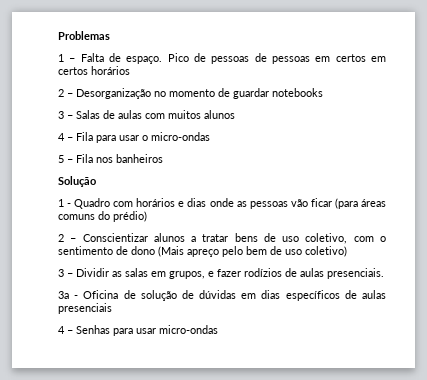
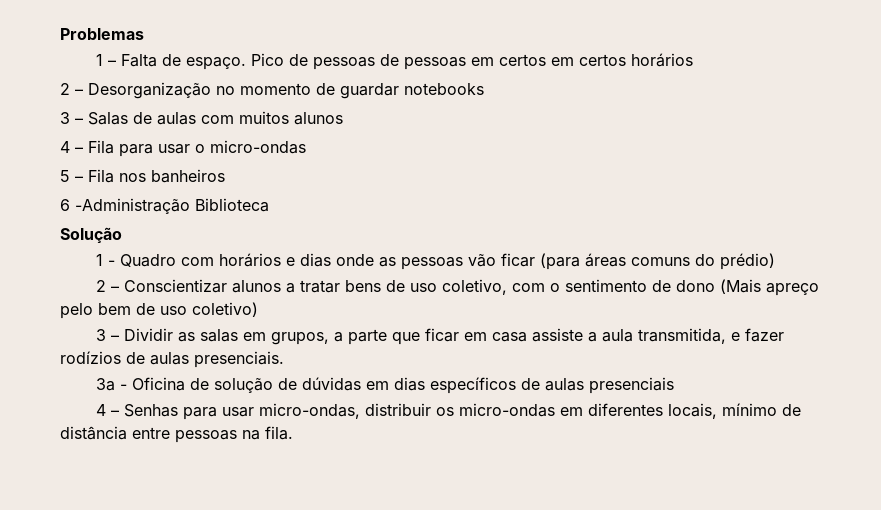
+ 6 -Administração Biblioteca
- 3 – Dividir as salas em grupos, e fazer rodízios de aulas presenciais.
+ 3 – Dividir as salas em grupos, a parte que ficar em casa assiste a aula transmitida, e fazer rodízios de aulas presenciais.
- 4 – Senhas para usar micro-ondas
+ 4 – Senhas para usar micro-ondas, distribuir os micro-ondas em diferentes locais, mínimo de distância entre pessoas na fila.

